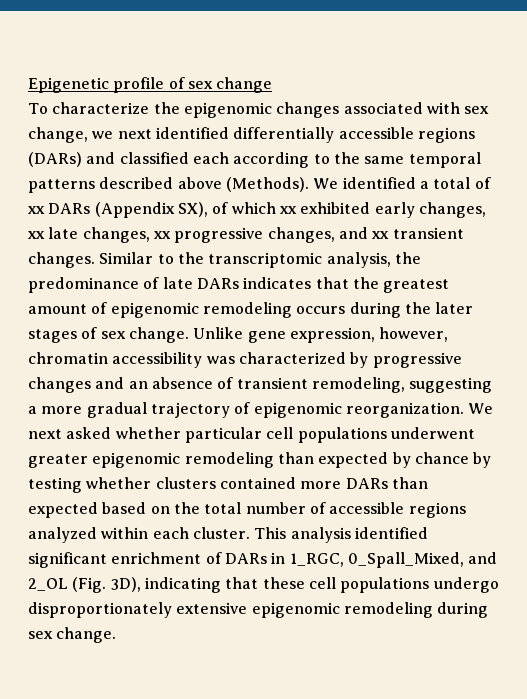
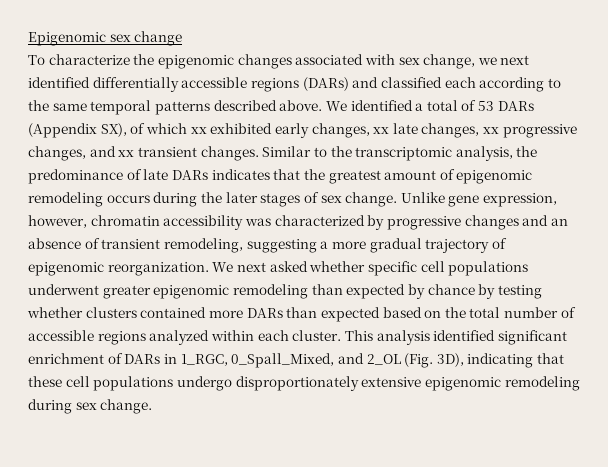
- Epigenetic profile of sex change
+ Epigenomic sex change
- To characterize the epigenomic changes associated with sex change, we next identified differentially accessible regions (DARs) and classified each according to the same temporal patterns described above (Methods).
+ To characterize the epigenomic changes associated with sex change, we next identified differentially accessible regions (DARs) and classified each according to the same temporal patterns described above.
- We identified a total of xx DARs (Appendix SX), of which xx exhibited early changes, xx late changes, xx progressive changes, and xx transient changes.
+ We identified a total of 53 DARs (Appendix SX), of which xx exhibited early changes, xx late changes, xx progressive changes, and xx transient changes.
- We next asked whether particular cell populations underwent greater epigenomic remodeling than expected by chance by testing whether clusters contained more DARs than expected based on the total number of accessible regions analyzed within each cluster.
+ We next asked whether specific cell populations underwent greater epigenomic remodeling than expected by chance by testing whether clusters contained more DARs than expected based on the total number of accessible regions analyzed within each cluster.

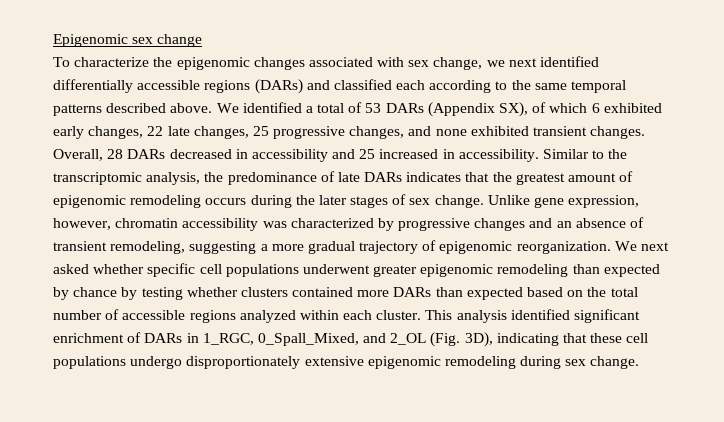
- We identified a total of 53 DARs (Appendix SX), of which xx exhibited early changes, xx late changes, xx progressive changes, and xx transient changes.
+ We identified a total of 53 DARs (Appendix SX), of which 6 exhibited early changes, 22 late changes, 25 progressive changes, and none exhibited transient changes. Overall, 28 DARs decreased in accessibility and 25 increased in accessibility.

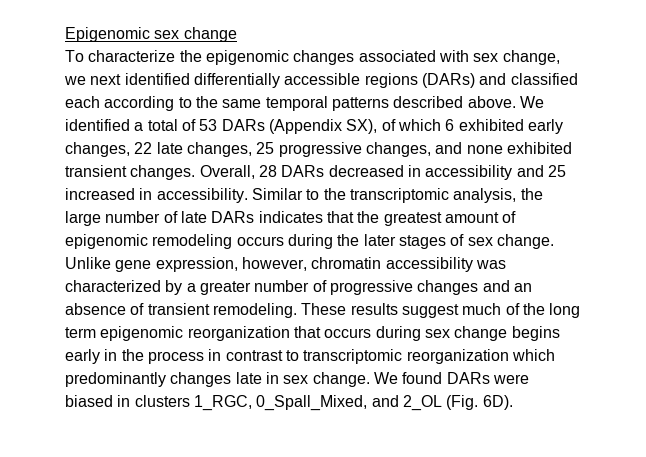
- Similar to the transcriptomic analysis, the predominance of late DARs indicates that the greatest amount of epigenomic remodeling occurs during the later stages of sex change.
+ Similar to the transcriptomic analysis, the large number of late DARs indicates that the greatest amount of epigenomic remodeling occurs during the later stages of sex change.
- Unlike gene expression, however, chromatin accessibility was characterized by progressive changes and an absence of transient remodeling, suggesting a more gradual trajectory of epigenomic reorganization. We next asked whether specific cell populations underwent greater epigenomic remodeling than expected by chance by testing whether clusters contained more DARs than expected based on the total number of accessible regions analyzed within each cluster. This analysis identified significant enrichment of DARs in 1_RGC, 0_Spall_Mixed, and 2_OL (Fig. 3D), indicating that these cell populations undergo disproportionately extensive epigenomic remodeling during sex change.
+ Unlike gene expression, however, chromatin accessibility was characterized by a greater number of progressive changes and an absence of transient remodeling. These results suggest much of the long term epigenomic reorganization that occurs during sex change begins early in the process in contrast to transcriptomic reorganization which predominantly changes late in sex change. We found DARs were biased in clusters 1_RGC, 0_Spall_Mixed, and 2_OL (Fig. 6D).

